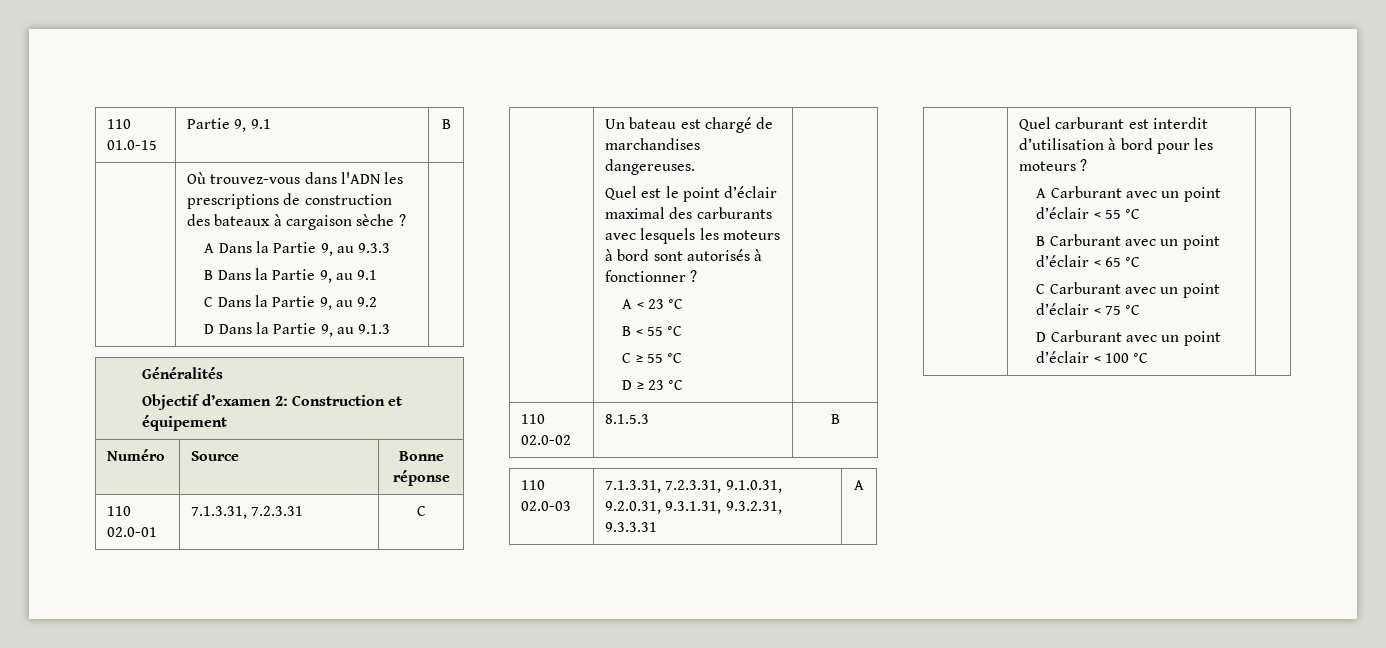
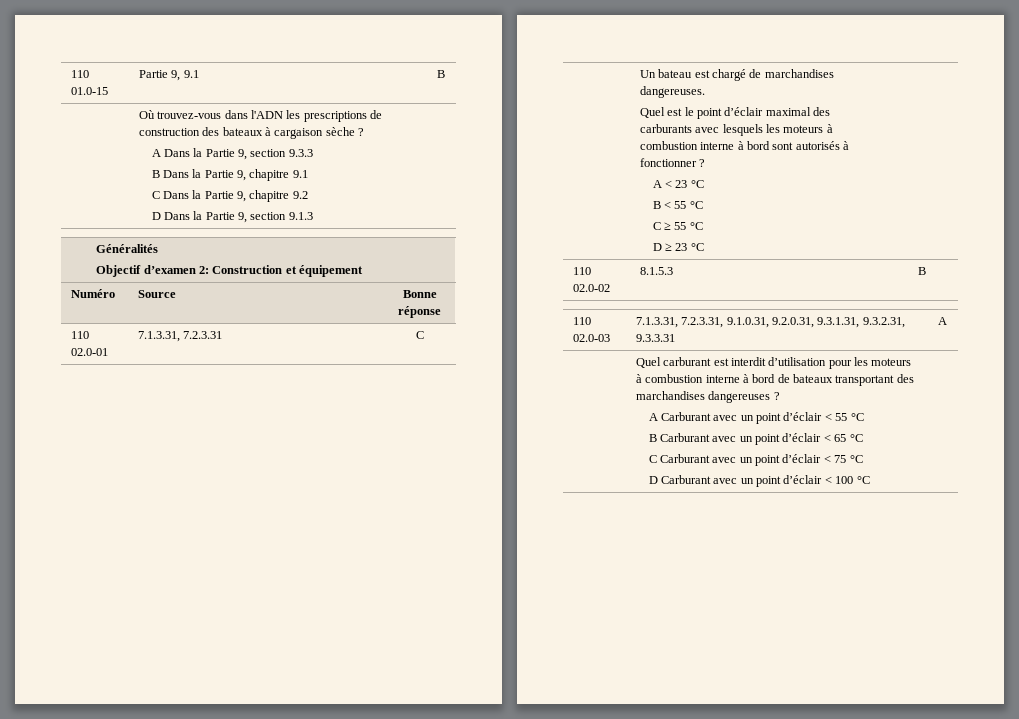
- A Dans la Partie 9, au 9.3.3
+ A Dans la Partie 9, section 9.3.3
- B Dans la Partie 9, au 9.1
+ B Dans la Partie 9, chapitre 9.1
- C Dans la Partie 9, au 9.2
+ C Dans la Partie 9, chapitre 9.2
- D Dans la Partie 9, au 9.1.3
+ D Dans la Partie 9, section 9.1.3
- Quel est le point d’éclair maximal des carburants avec lesquels les moteurs à bord sont autorisés à fonctionner ?
+ Quel est le point d’éclair maximal des carburants avec lesquels les moteurs à combustion interne à bord sont autorisés à fonctionner ?
- Quel carburant est interdit d’utilisation à bord pour les moteurs ?
+ Quel carburant est interdit d’utilisation pour les moteurs à combustion interne à bord de bateaux transportant des marchandises dangereuses ?

